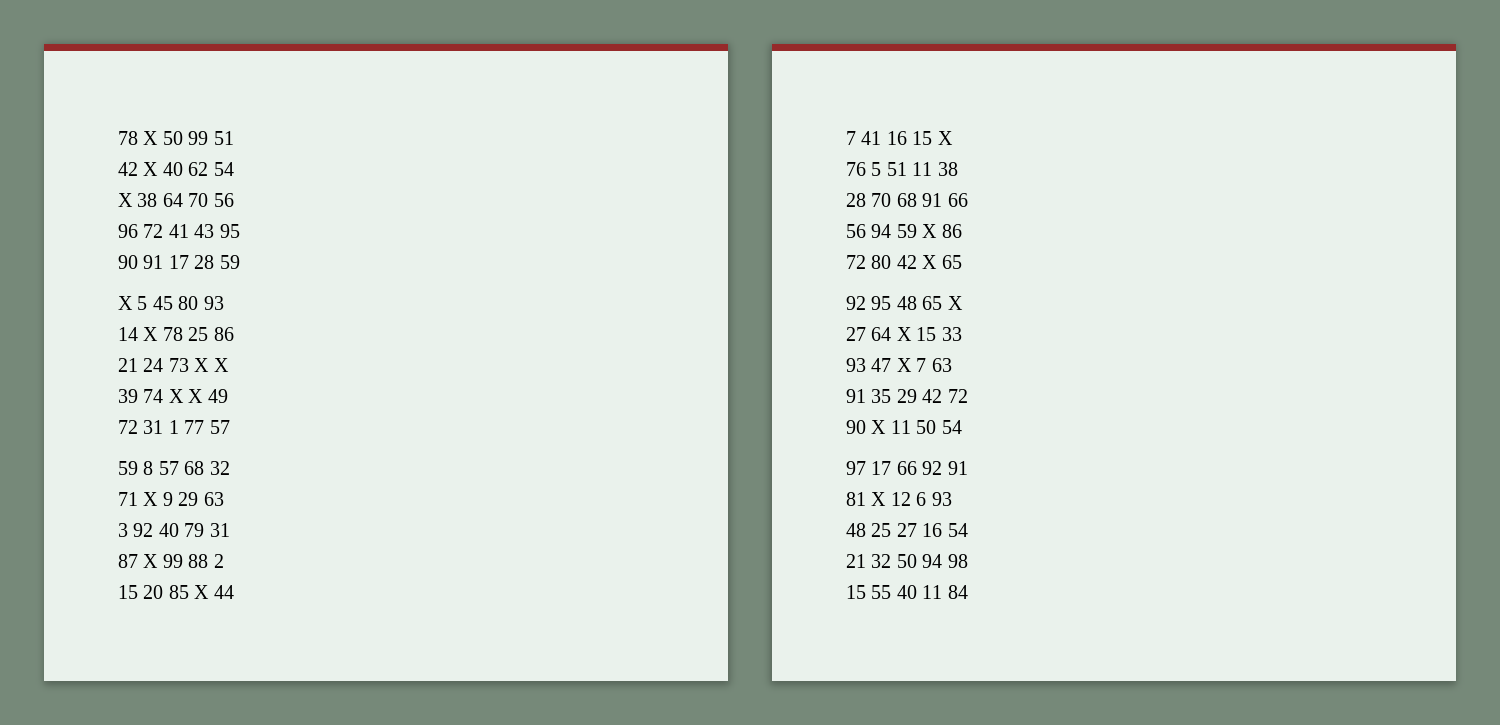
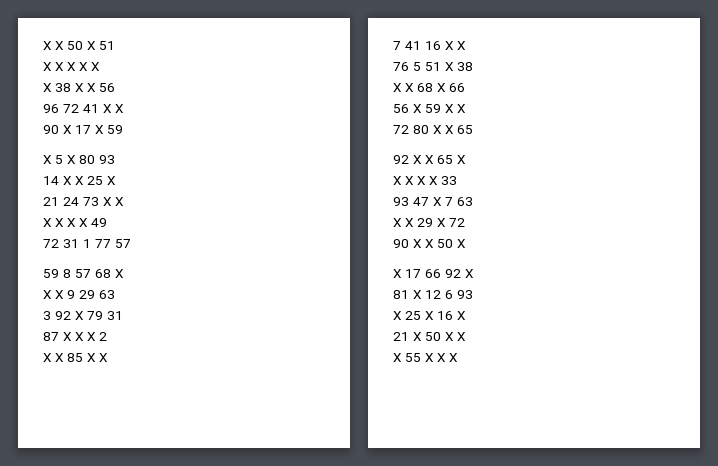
- 78 X 50 99 51
+ X X 50 X 51
- 42 X 40 62 54
- X 38 64 70 56
+ X X X X X
+ X 38 X X 56
- 96 72 41 43 95
- 90 91 17 28 59
+ 96 72 41 X X
+ 90 X 17 X 59
- X 5 45 80 93
+ X 5 X 80 93
- 14 X 78 25 86
+ 14 X X 25 X
- 39 74 X X 49
+ X X X X 49
- 59 8 57 68 32
- 71 X 9 29 63
+ 59 8 57 68 X
+ X X 9 29 63
- 3 92 40 79 31
+ 3 92 X 79 31
- 87 X 99 88 2
+ 87 X X X 2
- 15 20 85 X 44
+ X X 85 X X
- 7 41 16 15 X
+ 7 41 16 X X
- 76 5 51 11 38
+ 76 5 51 X 38
- 28 70 68 91 66
+ X X 68 X 66
- 56 94 59 X 86
+ 56 X 59 X X
- 72 80 42 X 65
+ 72 80 X X 65
- 92 95 48 65 X
+ 92 X X 65 X
- 27 64 X 15 33
+ X X X X 33
- 91 35 29 42 72
+ X X 29 X 72
- 90 X 11 50 54
- 97 17 66 92 91
+ 90 X X 50 X
+ X 17 66 92 X
- 48 25 27 16 54
- 21 32 50 94 98
- 15 55 40 11 84
+ X 25 X 16 X
+ 21 X 50 X X
+ X 55 X X X

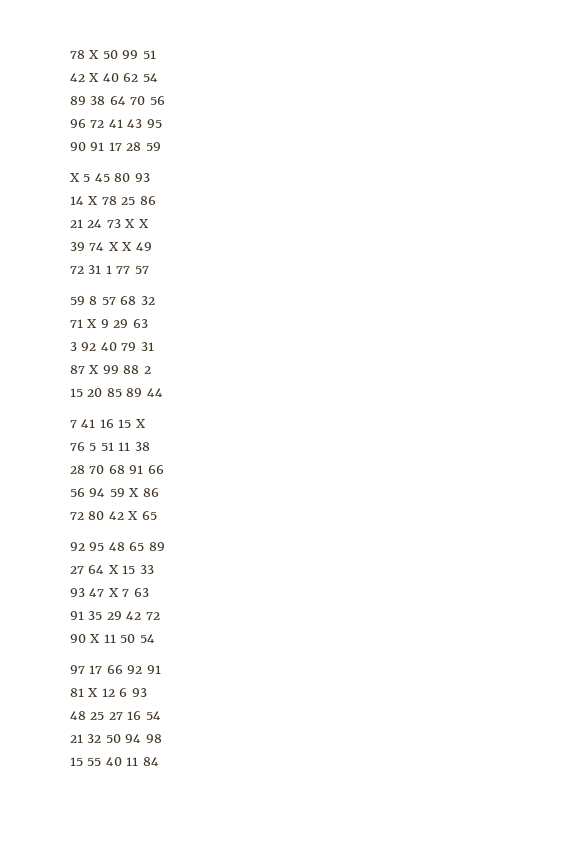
- X X 50 X 51
+ 78 X 50 99 51
- X X X X X
- X 38 X X 56
+ 42 X 40 62 54
+ 89 38 64 70 56
- 96 72 41 X X
- 90 X 17 X 59
+ 96 72 41 43 95
+ 90 91 17 28 59
- X 5 X 80 93
+ X 5 45 80 93
- 14 X X 25 X
+ 14 X 78 25 86
- X X X X 49
+ 39 74 X X 49
- 59 8 57 68 X
- X X 9 29 63
+ 59 8 57 68 32
+ 71 X 9 29 63
- 3 92 X 79 31
+ 3 92 40 79 31
- 87 X X X 2
+ 87 X 99 88 2
- X X 85 X X
+ 15 20 85 89 44
- 7 41 16 X X
+ 7 41 16 15 X
- 76 5 51 X 38
+ 76 5 51 11 38
- X X 68 X 66
+ 28 70 68 91 66
- 56 X 59 X X
+ 56 94 59 X 86
- 72 80 X X 65
+ 72 80 42 X 65
- 92 X X 65 X
- X X X X 33
+ 92 95 48 65 89
+ 27 64 X 15 33
- X X 29 X 72
+ 91 35 29 42 72
- 90 X X 50 X
- X 17 66 92 X
+ 90 X 11 50 54
+ 97 17 66 92 91
- X 25 X 16 X
- 21 X 50 X X
- X 55 X X X
+ 48 25 27 16 54
+ 21 32 50 94 98
+ 15 55 40 11 84

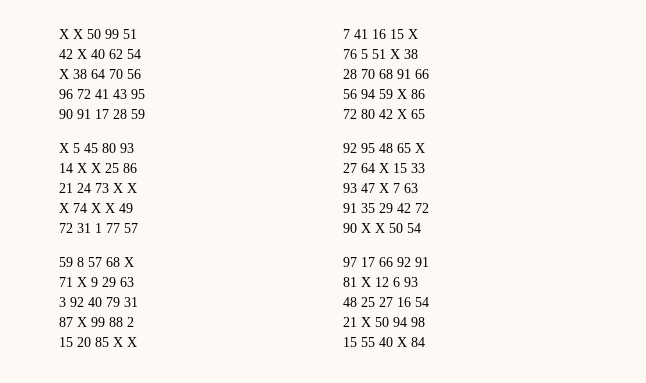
- 78 X 50 99 51
+ X X 50 99 51
- 89 38 64 70 56
+ X 38 64 70 56
- 14 X 78 25 86
+ 14 X X 25 86
- 39 74 X X 49
+ X 74 X X 49
- 59 8 57 68 32
+ 59 8 57 68 X
- 15 20 85 89 44
+ 15 20 85 X X
- 76 5 51 11 38
+ 76 5 51 X 38
- 92 95 48 65 89
+ 92 95 48 65 X
- 90 X 11 50 54
+ 90 X X 50 54
- 21 32 50 94 98
+ 21 X 50 94 98
- 15 55 40 11 84
+ 15 55 40 X 84

